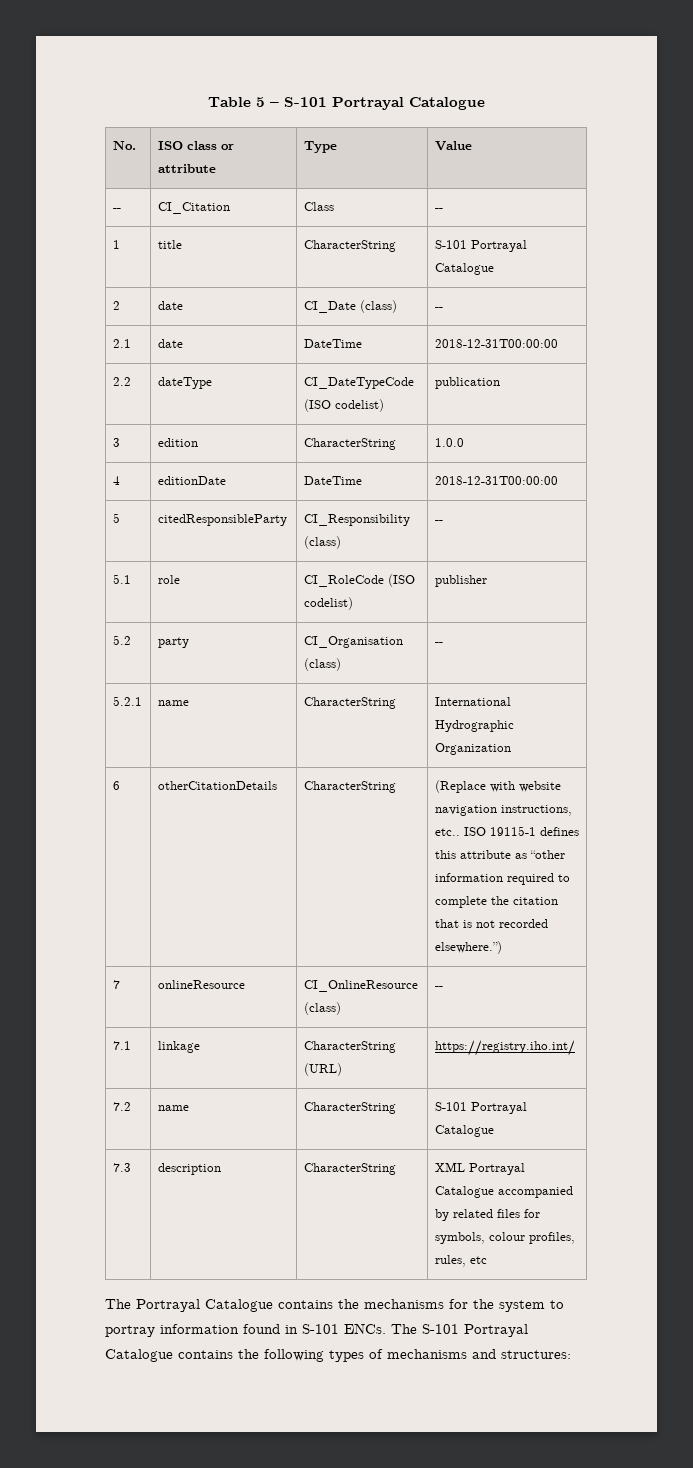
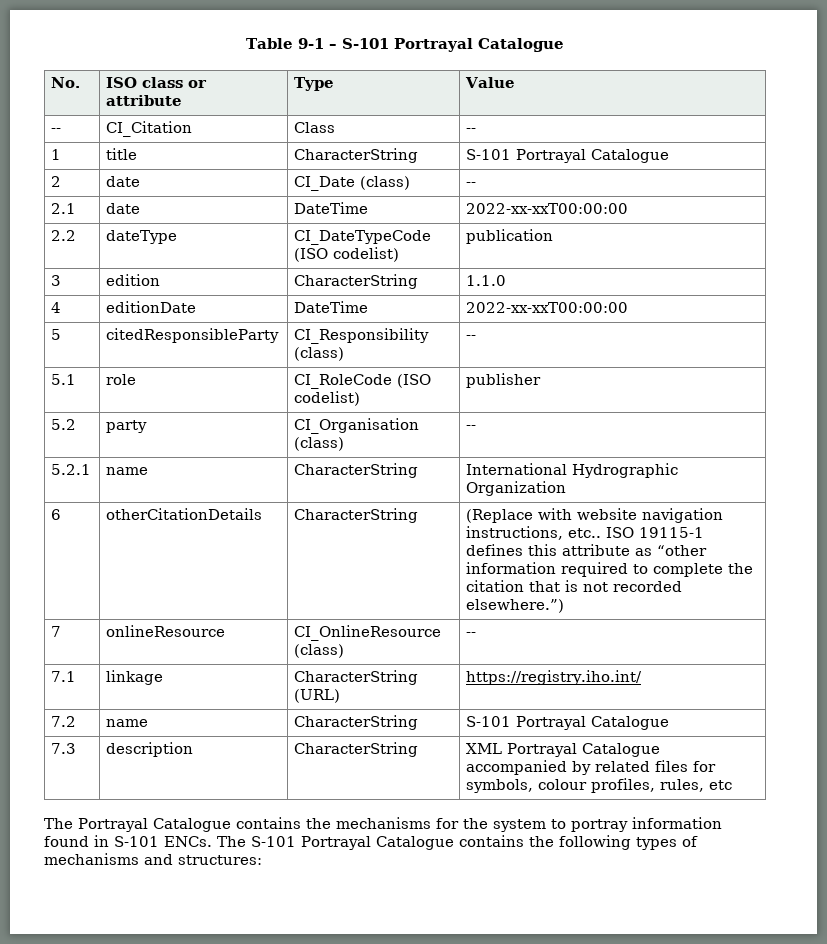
- Table 5 – S-101 Portrayal Catalogue
+ Table 9-1 – S-101 Portrayal Catalogue
- 2.1 | date | DateTime | 2018-12-31T00:00:00
+ 2.1 | date | DateTime | 2022-xx-xxT00:00:00
- 3 | edition | CharacterString | 1.0.0
+ 3 | edition | CharacterString | 1.1.0
- 4 | editionDate | DateTime | 2018-12-31T00:00:00
+ 4 | editionDate | DateTime | 2022-xx-xxT00:00:00

